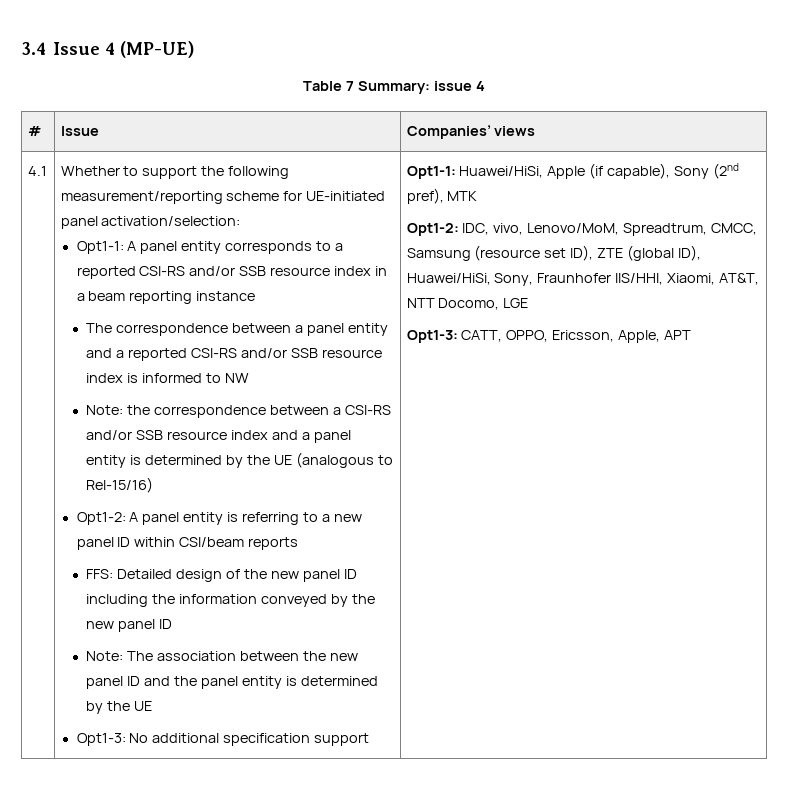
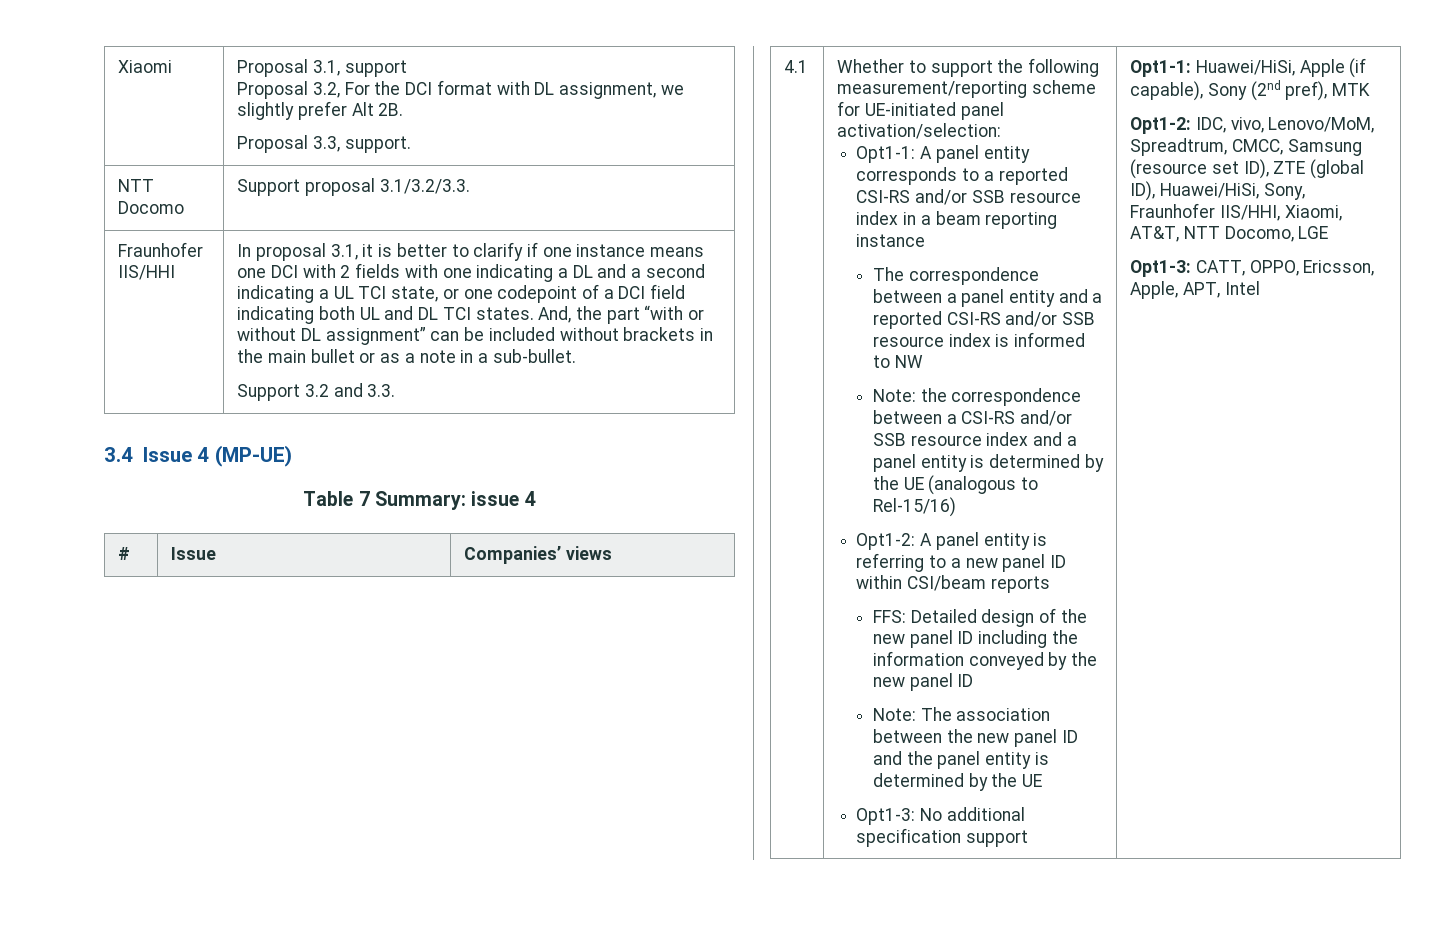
+ Xiaomi | Proposal 3.1, support
+ Proposal 3.2, For the DCI format with DL assignment, we slightly prefer Alt 2B.
+ Proposal 3.3, support.
+ NTT Docomo | Support proposal 3.1/3.2/3.3.
+ Fraunhofer IIS/HHI | In proposal 3.1, it is better to clarify if one instance means one DCI with 2 fields with one indicating a DL and a second indicating a UL TCI state, or one codepoint of a DCI field indicating both UL and DL TCI states. And, the part “with or without DL assignment” can be included without brackets in the main bullet or as a note in a sub-bullet.
+ Support 3.2 and 3.3.
- Opt1-3: CATT, OPPO, Ericsson, Apple, APT
+ Opt1-3: CATT, OPPO, Ericsson, Apple, APT, Intel

